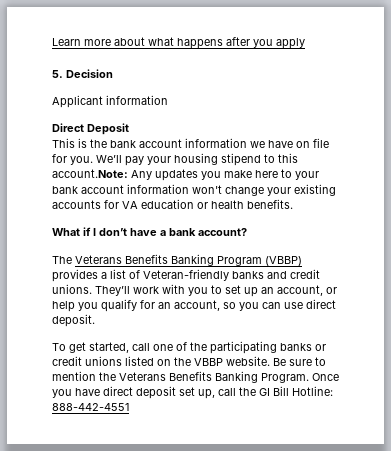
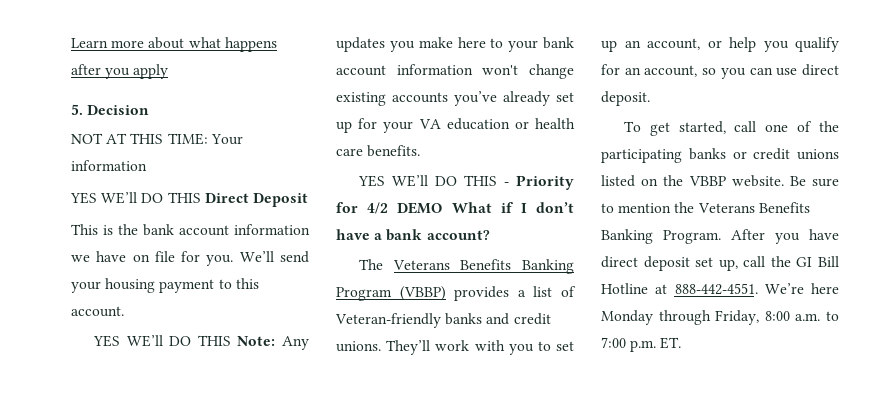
- Applicant information
- Direct Deposit
+ NOT AT THIS TIME: Your information
+ YES WE’ll DO THIS Direct Deposit
- We’ll pay your housing stipend to this account.Note: Any updates you make here to your bank account information won't change your existing accounts for VA education or health benefits.
+ We’ll send your housing payment to this account.
+ YES WE’ll DO THIS Note: Any updates you make here to your bank account information won't change existing accounts you’ve already set up for your VA education or health care benefits.
- What if I don’t have a bank account?
+ YES WE’ll DO THIS - Priority for 4/2 DEMO What if I don’t have a bank account?
- Once you have direct deposit set up, call the GI Bill Hotline: 888-442-4551
+ After you have direct deposit set up, call the GI Bill Hotline at 888-442-4551. We’re here Monday through Friday, 8:00 a.m. to 7:00 p.m. ET.

